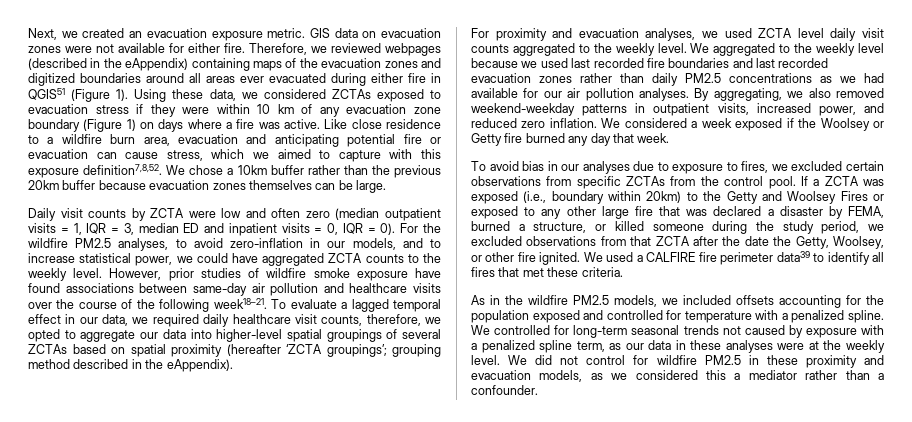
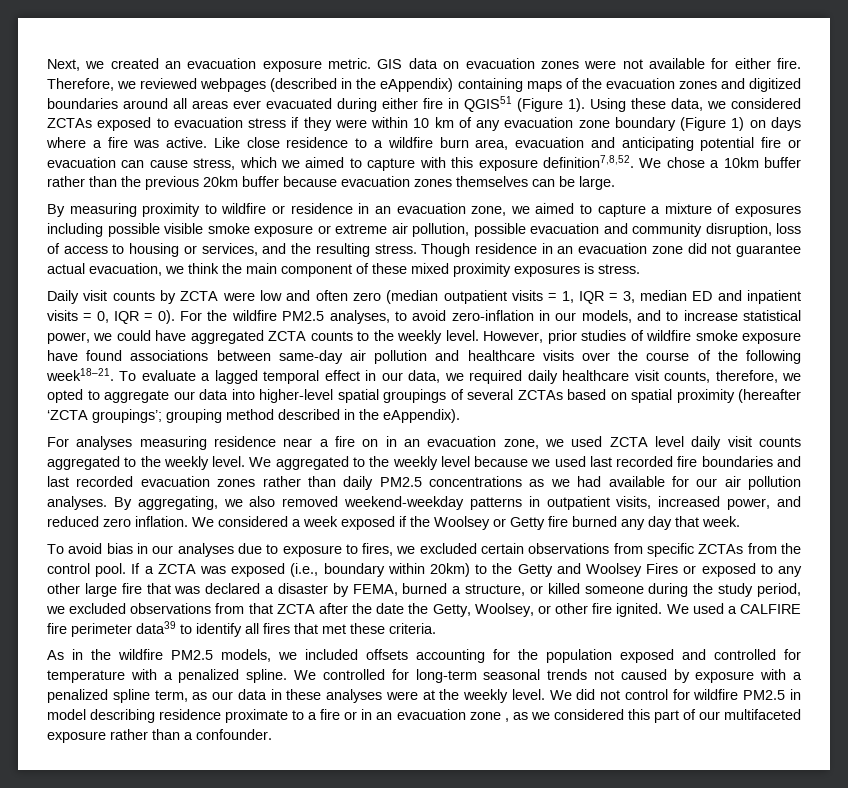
+ By measuring proximity to wildfire or residence in an evacuation zone, we aimed to capture a mixture of exposures including possible visible smoke exposure or extreme air pollution, possible evacuation and community disruption, loss of access to housing or services, and the resulting stress. Though residence in an evacuation zone did not guarantee actual evacuation, we think the main component of these mixed proximity exposures is stress.
- For proximity and evacuation analyses, we used ZCTA level daily visit counts aggregated to the weekly level.
+ For analyses measuring residence near a fire on in an evacuation zone, we used ZCTA level daily visit counts aggregated to the weekly level.
- We did not control for wildfire PM2.5 in these proximity and evacuation models, as we considered this a mediator rather than a confounder.
+ We did not control for wildfire PM2.5 in model describing residence proximate to a fire or in an evacuation zone , as we considered this part of our multifaceted exposure rather than a confounder.

